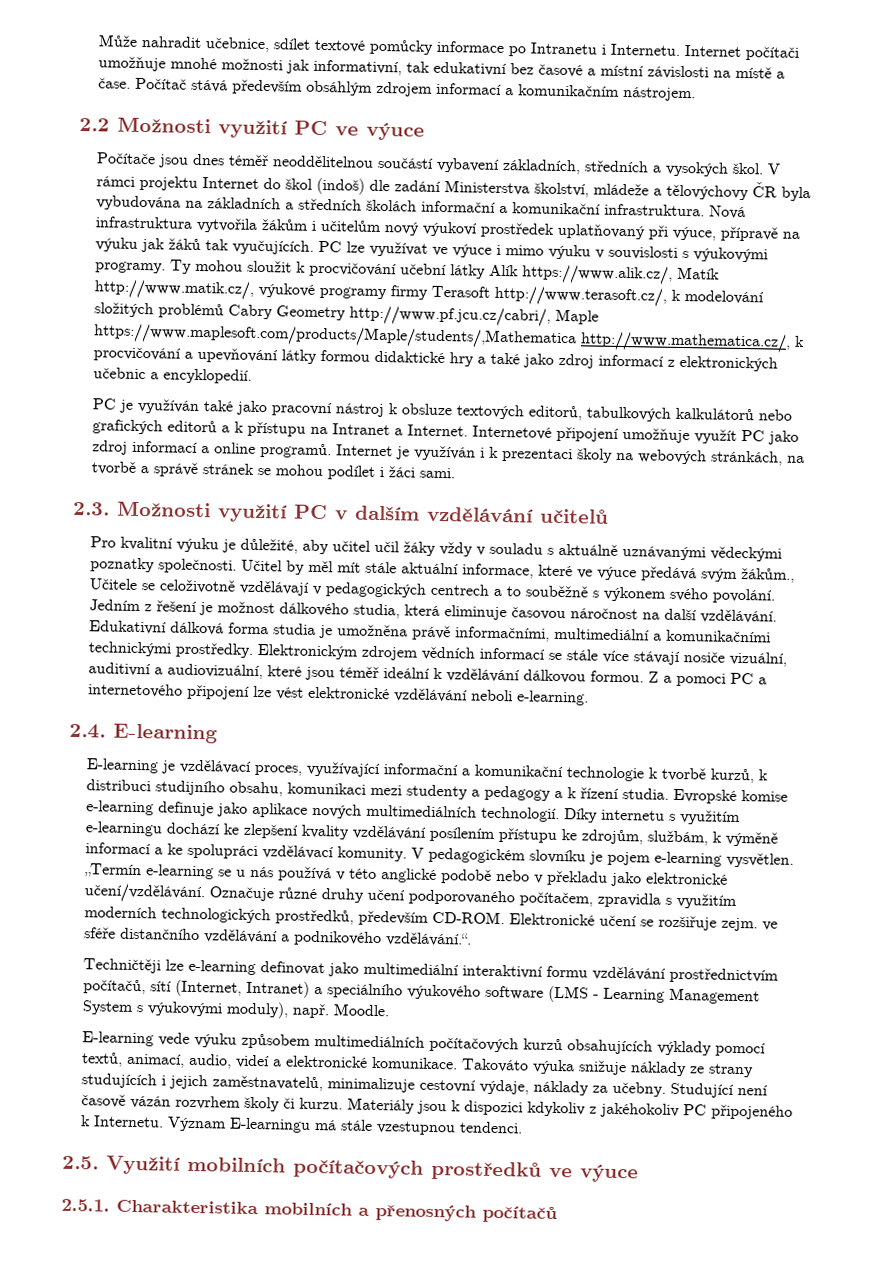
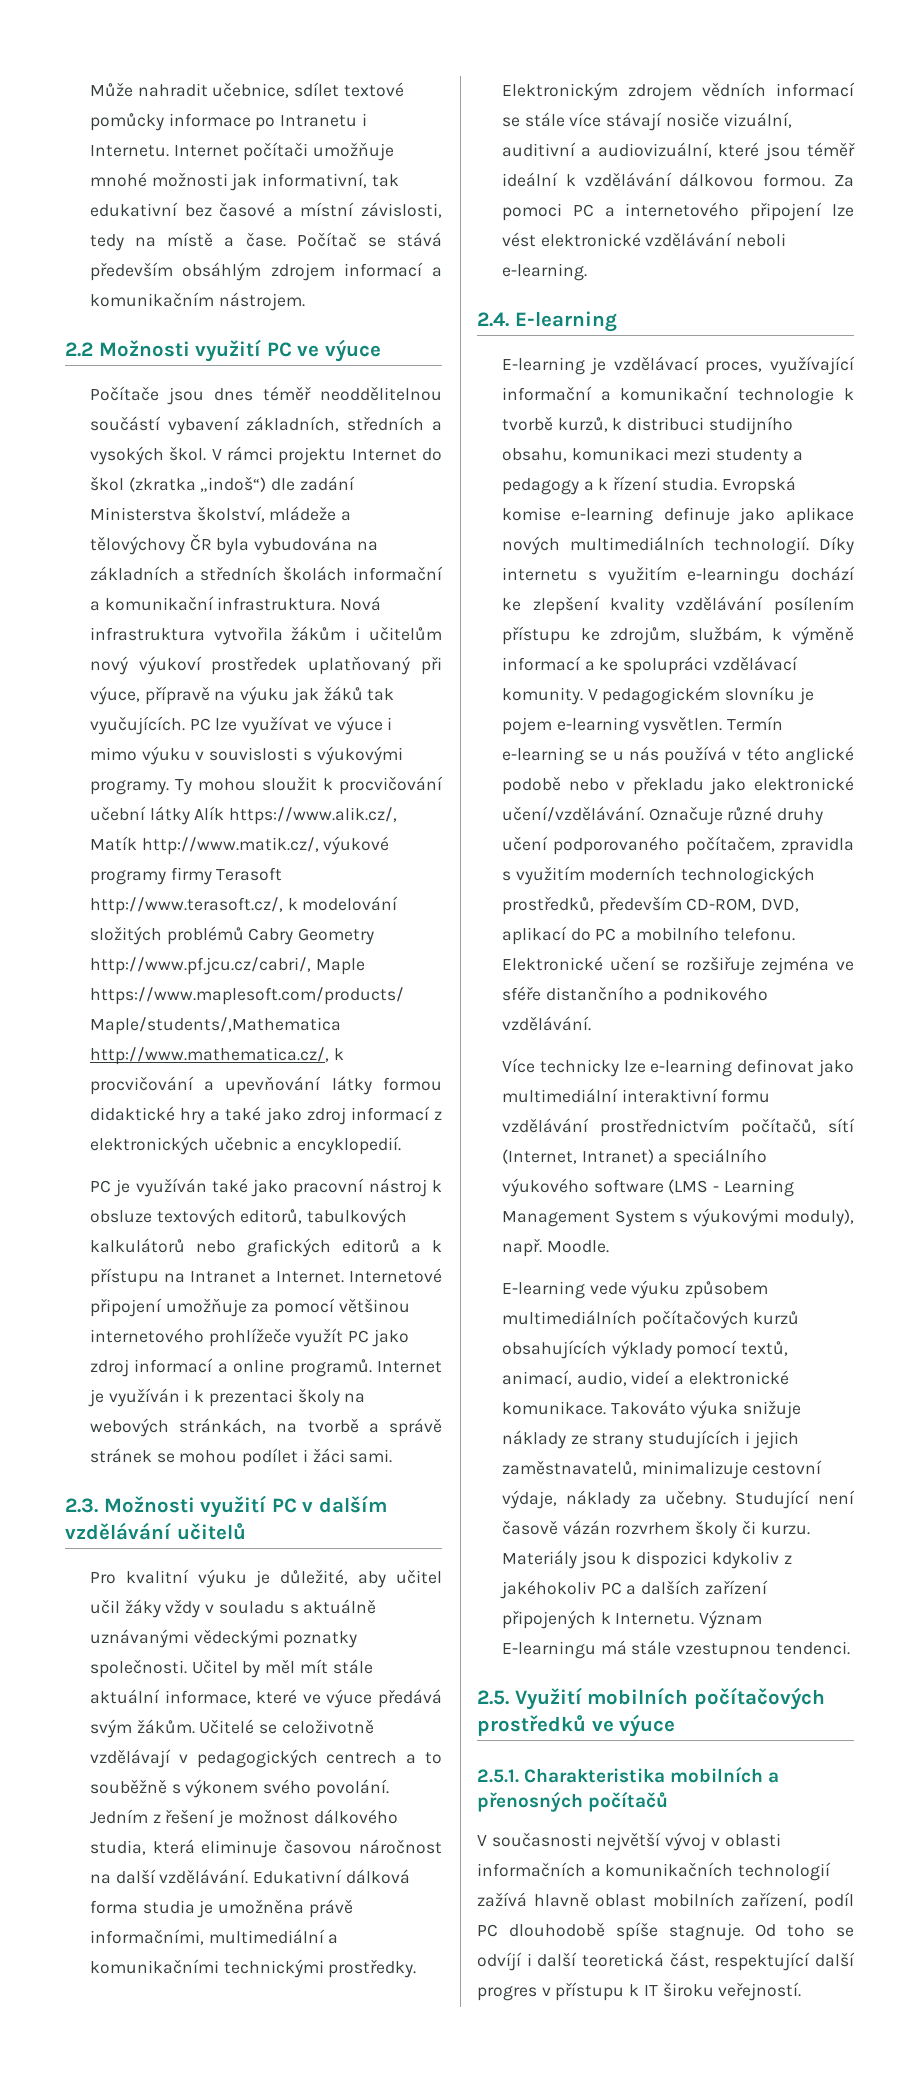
- Internet počítači umožňuje mnohé možnosti jak informativní, tak edukativní bez časové a místní závislosti na místě a čase.
+ Internet počítači umožňuje mnohé možnosti jak informativní, tak edukativní bez časové a místní závislosti, tedy na místě a čase.
- Počítač stává především obsáhlým zdrojem informací a komunikačním nástrojem.
+ Počítač se stává především obsáhlým zdrojem informací a komunikačním nástrojem.
- V rámci projektu Internet do škol (indoš) dle zadání Ministerstva školství, mládeže a tělovýchovy ČR byla vybudována na základních a středních školách informační a komunikační infrastruktura.
+ V rámci projektu Internet do škol (zkratka „indoš“) dle zadání Ministerstva školství, mládeže a tělovýchovy ČR byla vybudována na základních a středních školách informační a komunikační infrastruktura.
- Internetové připojení umožňuje využít PC jako zdroj informací a online programů.
+ Internetové připojení umožňuje za pomocí většinou internetového prohlížeče využít PC jako zdroj informací a online programů.
- Učitel by měl mít stále aktuální informace, které ve výuce předává svým žákům., Učitele se celoživotně vzdělávají v pedagogických centrech a to souběžně s výkonem svého povolání.
+ Učitel by měl mít stále aktuální informace, které ve výuce předává svým žákům. Učitelé se celoživotně vzdělávají v pedagogických centrech a to souběžně s výkonem svého povolání.
- Z a pomoci PC a internetového připojení lze vést elektronické vzdělávání neboli e-learning.
+ Za pomoci PC a internetového připojení lze vést elektronické vzdělávání neboli e-learning.
- Evropské komise e-learning definuje jako aplikace nových multimediálních technologií.
+ Evropská komise e-learning definuje jako aplikace nových multimediálních technologií.
- „Termín e-learning se u nás používá v této anglické podobě nebo v překladu jako elektronické učení/vzdělávání.
+ Termín e-learning se u nás používá v této anglické podobě nebo v překladu jako elektronické učení/vzdělávání.
- Označuje různé druhy učení podporovaného počítačem, zpravidla s využitím moderních technologických prostředků, především CD-ROM.
+ Označuje různé druhy učení podporovaného počítačem, zpravidla s využitím moderních technologických prostředků, především CD-ROM, DVD, aplikací do PC a mobilního telefonu.
- Elektronické učení se rozšiřuje zejm. ve sféře distančního vzdělávání a podnikového vzdělávání.“.
- Techničtěji lze e-learning definovat jako multimediální interaktivní formu vzdělávání prostřednictvím počítačů, sítí (Internet, Intranet) a speciálního výukového software (LMS - Learning Management System s výukovými moduly), např.
+ Elektronické učení se rozšiřuje zejména ve sféře distančního a podnikového vzdělávání.
+ Více technicky lze e-learning definovat jako multimediální interaktivní formu vzdělávání prostřednictvím počítačů, sítí (Internet, Intranet) a speciálního výukového software (LMS - Learning Management System s výukovými moduly), např.
- Materiály jsou k dispozici kdykoliv z jakéhokoliv PC připojeného k Internetu.
+ Materiály jsou k dispozici kdykoliv z jakéhokoliv PC a dalších zařízení připojených k Internetu.
+ V současnosti největší vývoj v oblasti informačních a komunikačních technologií zažívá hlavně oblast mobilních zařízení, podíl PC dlouhodobě spíše stagnuje. Od toho se odvíjí i další teoretická část, respektující další progres v přístupu k IT široku veřejností.

